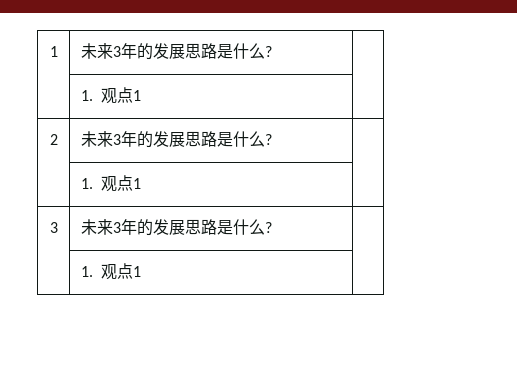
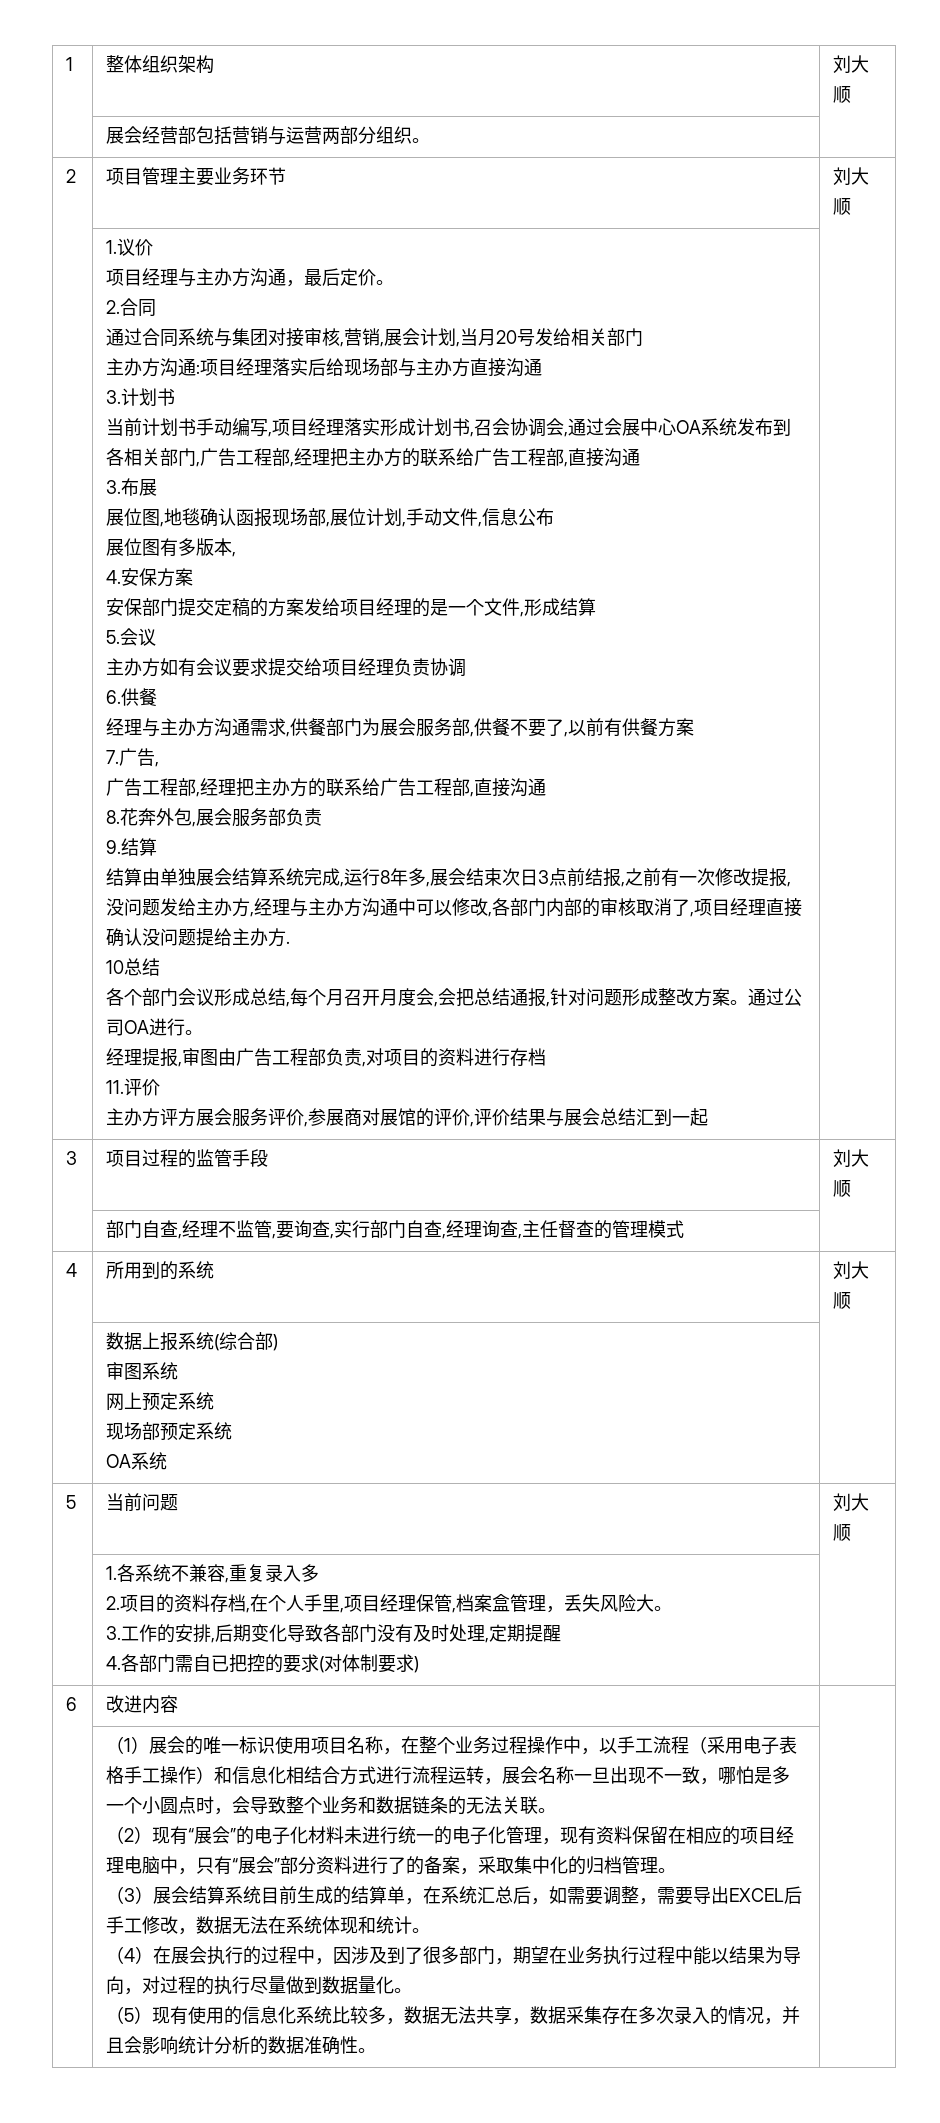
- 1 | 未来3年的发展思路是什么? |
- | 1.观点1 |
- 2 | 未来3年的发展思路是什么? |
- | 1.观点1 |
- 3 | 未来3年的发展思路是什么? |
- | 1.观点1 |
+ 1 | 整体组织架构 | 刘大顺
+ | 展会经营部包括营销与运营两部分组织。 |
+ 2 | 项目管理主要业务环节 | 刘大顺
+ | 1.议价
+ 项目经理与主办方沟通，最后定价。
+ 2.合同
+ 通过合同系统与集团对接审核,营销,展会计划,当月20号发给相关部门
+ 主办方沟通:项目经理落实后给现场部与主办方直接沟通
+ 3.计划书
+ 当前计划书手动编写,项目经理落实形成计划书,召会协调会,通过会展中心OA系统发布到各相关部门,广告工程部,经理把主办方的联系给广告工程部,直接沟通
+ 3.布展
+ 展位图,地毯确认函报现场部,展位计划,手动文件,信息公布
+ 展位图有多版本,
+ 4.安保方案
+ 安保部门提交定稿的方案发给项目经理的是一个文件,形成结算
+ 5.会议
+ 主办方如有会议要求提交给项目经理负责协调
+ 6.供餐
+ 经理与主办方沟通需求,供餐部门为展会服务部,供餐不要了,以前有供餐方案
+ 7.广告,
+ 广告工程部,经理把主办方的联系给广告工程部,直接沟通
+ 8.花奔外包,展会服务部负责
+ 9.结算
+ 结算由单独展会结算系统完成,运行8年多,展会结束次日3点前结报,之前有一次修改提报,没问题发给主办方,经理与主办方沟通中可以修改,各部门内部的审核取消了,项目经理直接确认没问题提给主办方.
+ 10总结
+ 各个部门会议形成总结,每个月召开月度会,会把总结通报,针对问题形成整改方案。通过公司OA进行。
+ 经理提报,审图由广告工程部负责,对项目的资料进行存档
+ 11.评价
+ 主办方评方展会服务评价,参展商对展馆的评价,评价结果与展会总结汇到一起 |
+ 3 | 项目过程的监管手段 | 刘大顺
+ | 部门自查,经理不监管,要询查,实行部门自查,经理询查,主任督查的管理模式 |
+ 4 | 所用到的系统 | 刘大顺
+ | 数据上报系统(综合部)
+ 审图系统
+ 网上预定系统
+ 现场部预定系统
+ OA系统 |
+ 5 | 当前问题 | 刘大顺
+ | 1.各系统不兼容,重复录入多
+ 2.项目的资料存档,在个人手里,项目经理保管,档案盒管理，丢失风险大。
+ 3.工作的安排,后期变化导致各部门没有及时处理,定期提醒
+ 4.各部门需自已把控的要求(对体制要求) |
+ 6 | 改进内容 |
+ | （1）展会的唯一标识使用项目名称，在整个业务过程操作中，以手工流程（采用电子表格手工操作）和信息化相结合方式进行流程运转，展会名称一旦出现不一致，哪怕是多一个小圆点时，会导致整个业务和数据链条的无法关联。
+ （2）现有“展会”的电子化材料未进行统一的电子化管理，现有资料保留在相应的项目经理电脑中，只有“展会”部分资料进行了的备案，采取集中化的归档管理。
+ （3）展会结算系统目前生成的结算单，在系统汇总后，如需要调整，需要导出EXCEL后手工修改，数据无法在系统体现和统计。
+ （4）在展会执行的过程中，因涉及到了很多部门，期望在业务执行过程中能以结果为导向，对过程的执行尽量做到数据量化。
+ （5）现有使用的信息化系统比较多，数据无法共享，数据采集存在多次录入的情况，并且会影响统计分析的数据准确性。

